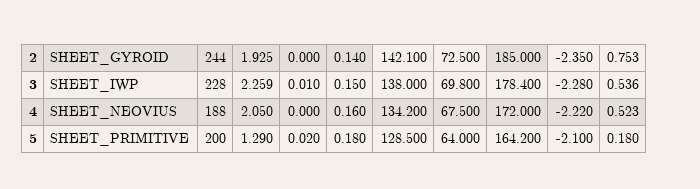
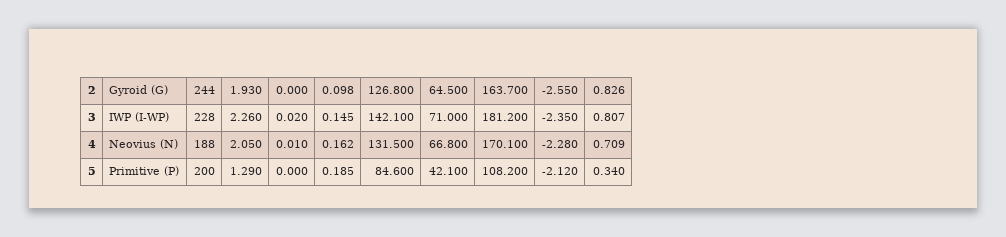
- 2 | SHEET_GYROID | 244 | 1.925 | 0.000 | 0.140 | 142.100 | 72.500 | 185.000 | -2.350 | 0.753
- 3 | SHEET_IWP | 228 | 2.259 | 0.010 | 0.150 | 138.000 | 69.800 | 178.400 | -2.280 | 0.536
+ 2 | Gyroid (G) | 244 | 1.930 | 0.000 | 0.098 | 126.800 | 64.500 | 163.700 | -2.550 | 0.826
+ 3 | IWP (I-WP) | 228 | 2.260 | 0.020 | 0.145 | 142.100 | 71.000 | 181.200 | -2.350 | 0.807
- 4 | SHEET_NEOVIUS | 188 | 2.050 | 0.000 | 0.160 | 134.200 | 67.500 | 172.000 | -2.220 | 0.523
+ 4 | Neovius (N) | 188 | 2.050 | 0.010 | 0.162 | 131.500 | 66.800 | 170.100 | -2.280 | 0.709
- 5 | SHEET_PRIMITIVE | 200 | 1.290 | 0.020 | 0.180 | 128.500 | 64.000 | 164.200 | -2.100 | 0.180
+ 5 | Primitive (P) | 200 | 1.290 | 0.000 | 0.185 | 84.600 | 42.100 | 108.200 | -2.120 | 0.340

